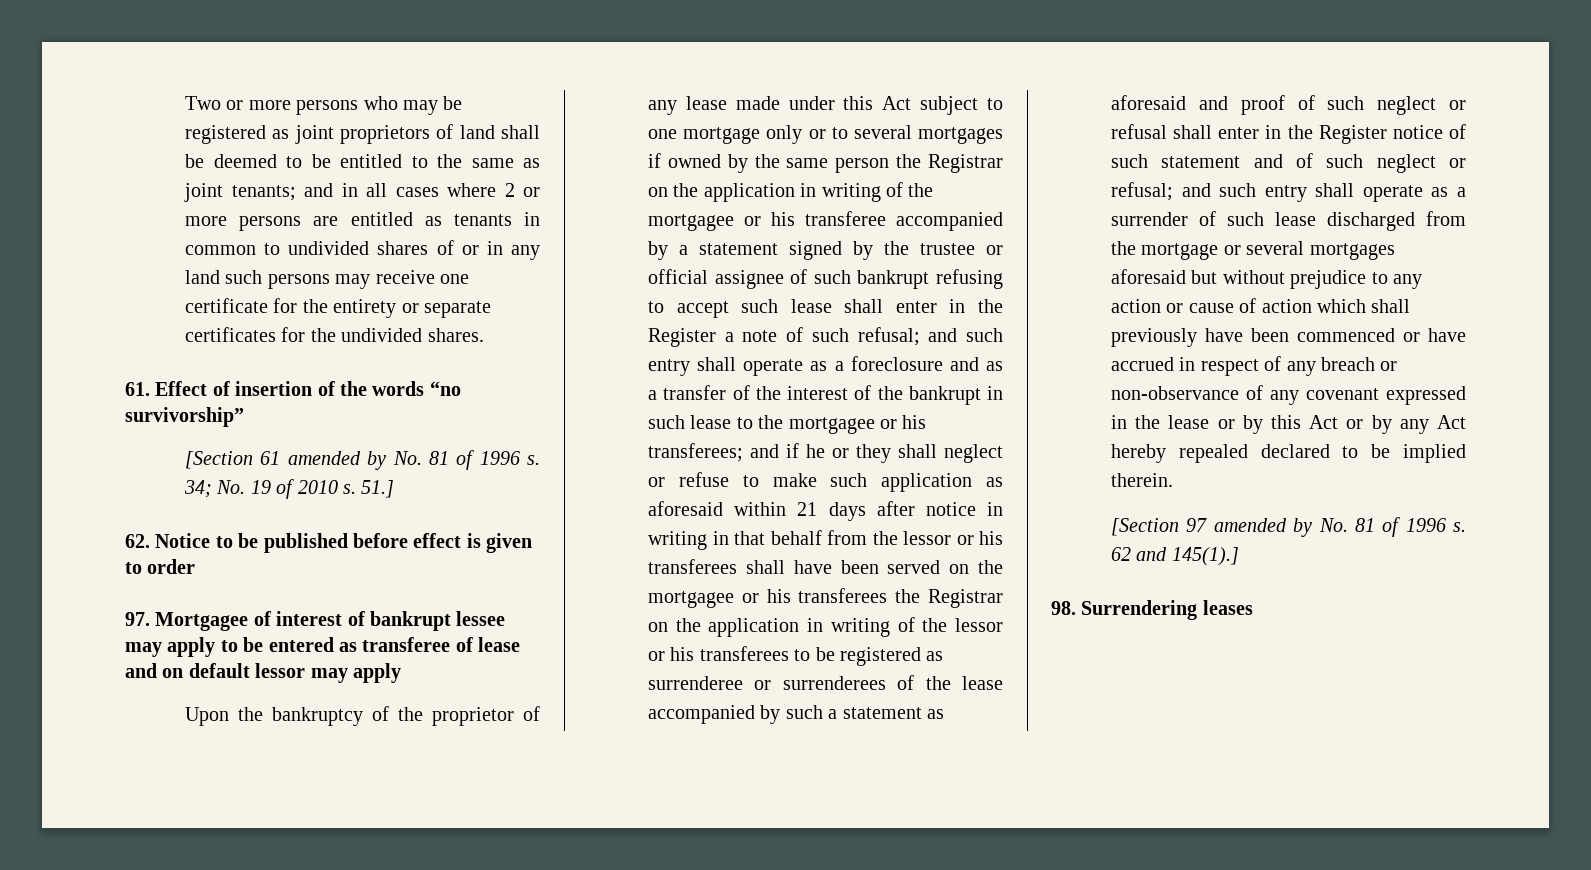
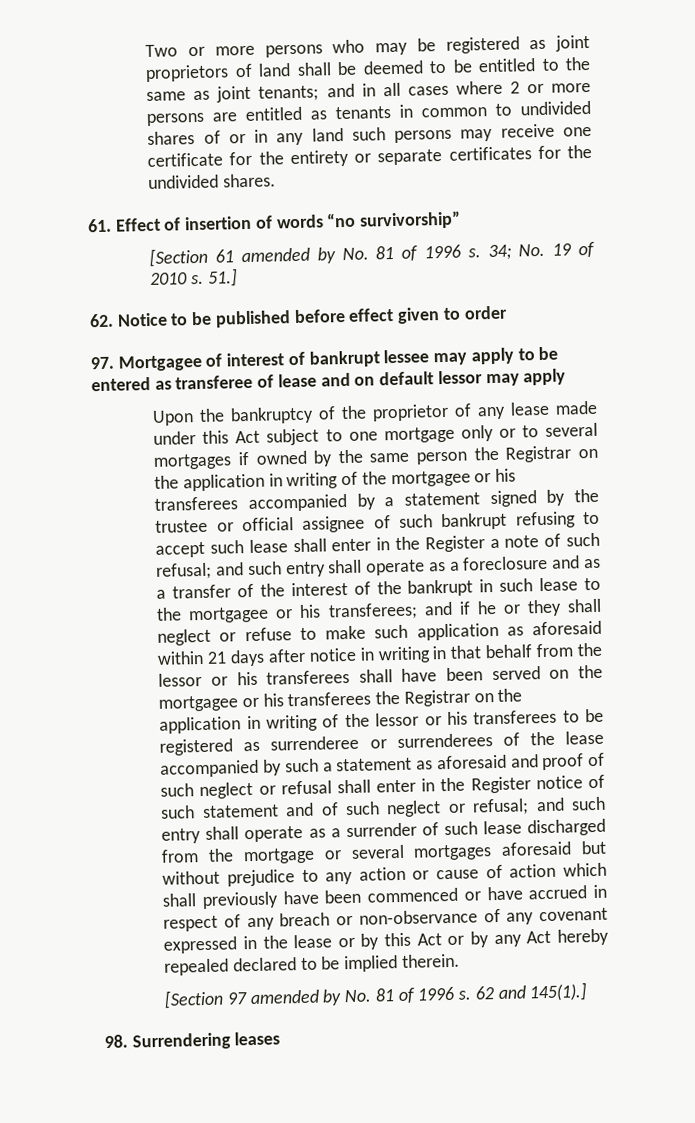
- 61. Effect of insertion of the words “no survivorship”
+ 61. Effect of insertion of words “no survivorship”
- 62. Notice to be published before effect is given to order
+ 62. Notice to be published before effect given to order
- Upon the bankruptcy of the proprietor of any lease made under this Act subject to one mortgage only or to several mortgages if owned by the same person the Registrar on the application in writing of the mortgagee or his transferee accompanied by a statement signed by the trustee or official assignee of such bankrupt refusing to accept such lease shall enter in the Register a note of such refusal;
+ Upon the bankruptcy of the proprietor of any lease made under this Act subject to one mortgage only or to several mortgages if owned by the same person the Registrar on the application in writing of the mortgagee or his transferees accompanied by a statement signed by the trustee or official assignee of such bankrupt refusing to accept such lease shall enter in the Register a note of such refusal;

